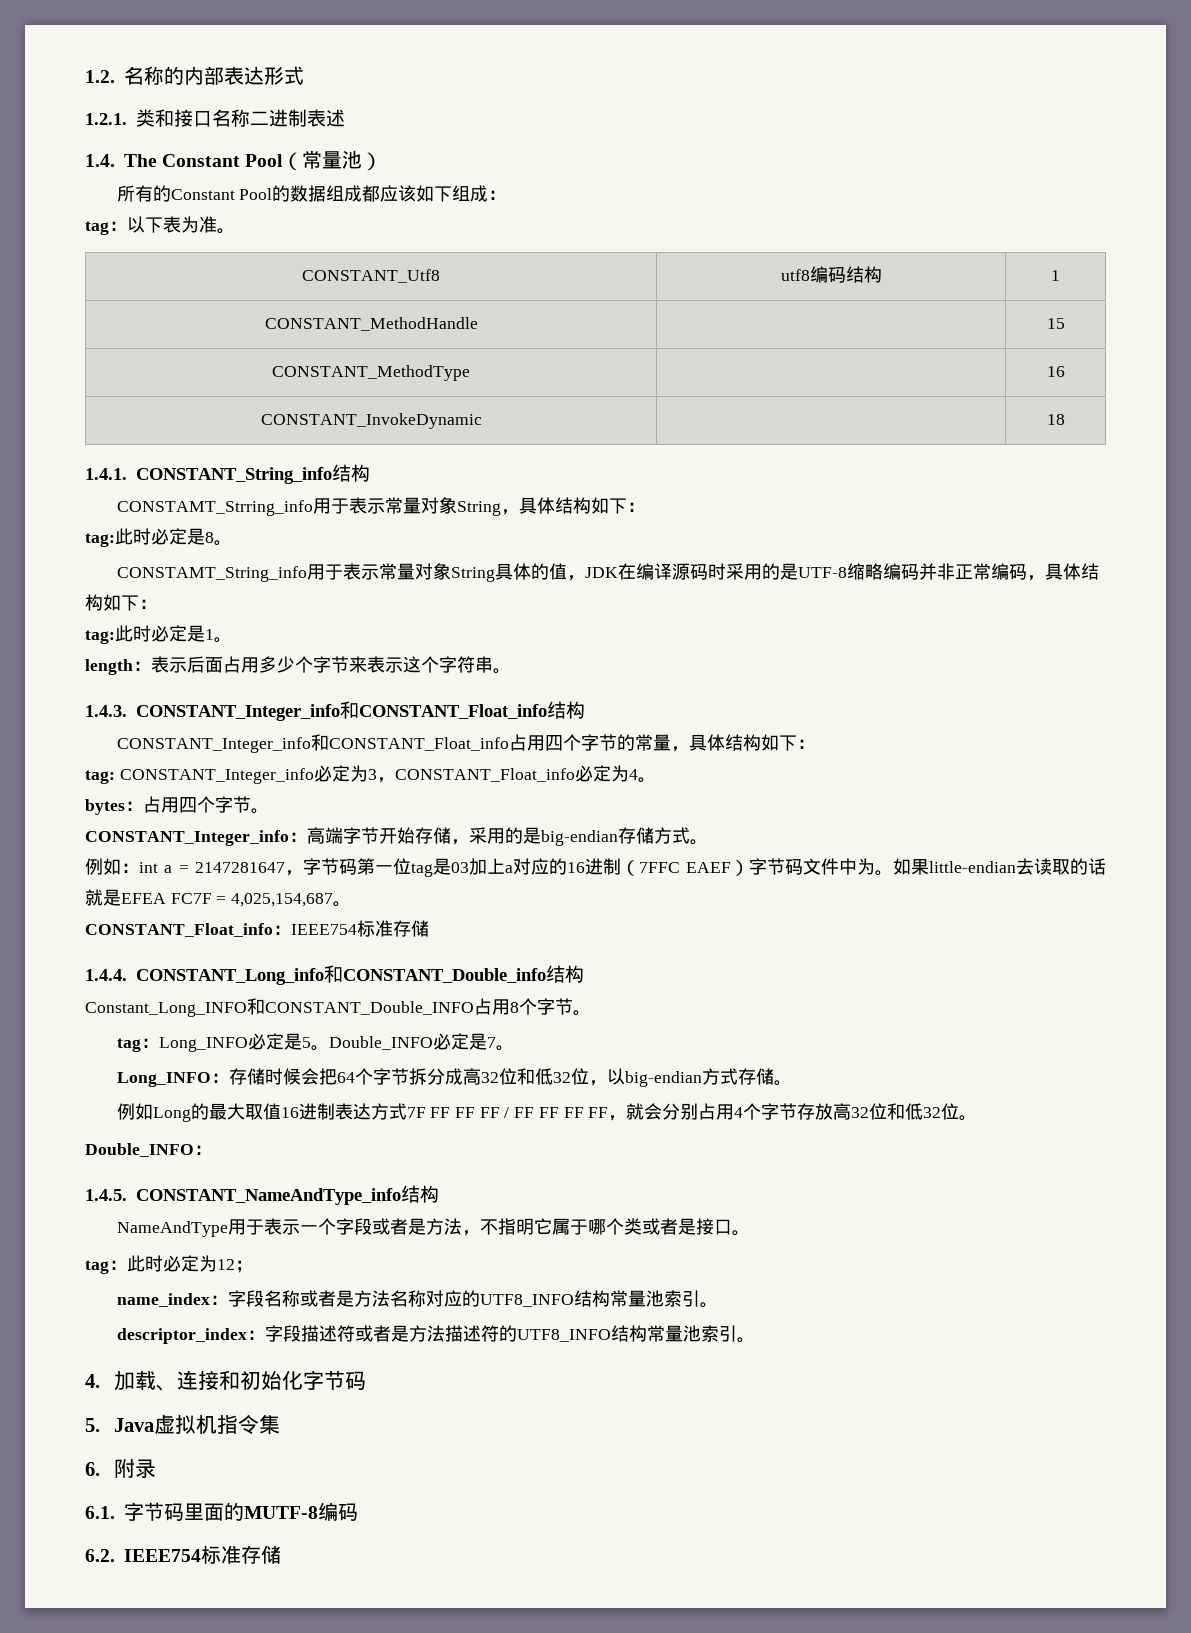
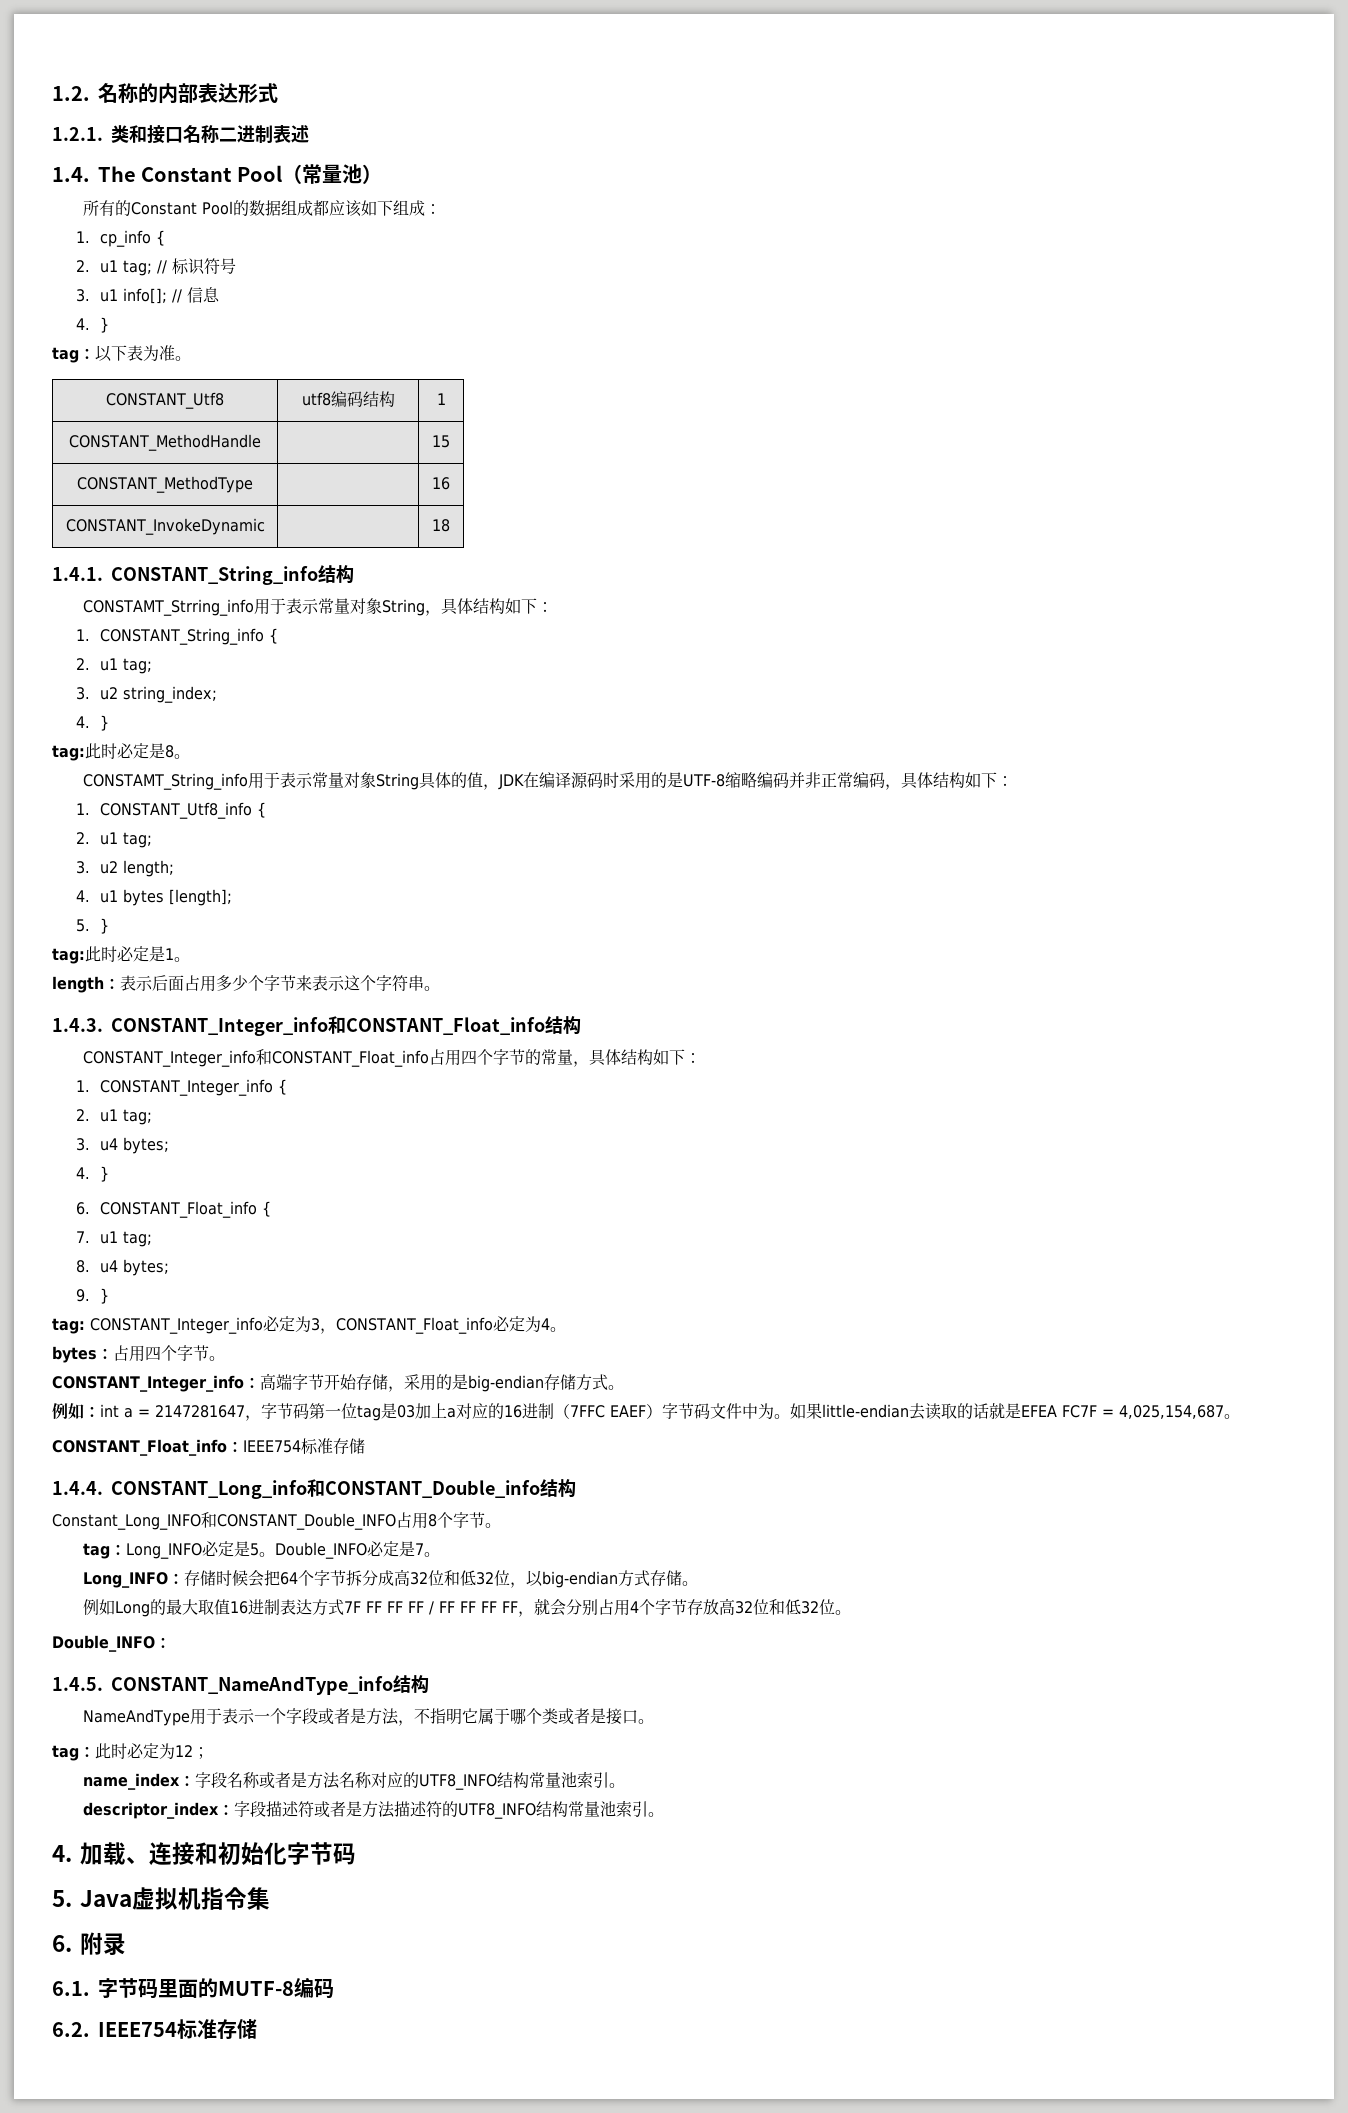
+ 1. cp_info {
+ 2. u1 tag; // 标识符号
+ 3. u1 info[]; // 信息
+ 4. }
+ 1. CONSTANT_String_info {
+ 2. u1 tag;
+ 3. u2 string_index;
+ 4. }
+ 1. CONSTANT_Utf8_info {
+ 2. u1 tag;
+ 3. u2 length;
+ 4. u1 bytes [length];
+ 5. }
+ 1. CONSTANT_Integer_info {
+ 2. u1 tag;
+ 3. u4 bytes;
+ 4. }
+ 6. CONSTANT_Float_info {
+ 7. u1 tag;
+ 8. u4 bytes;
+ 9. }

